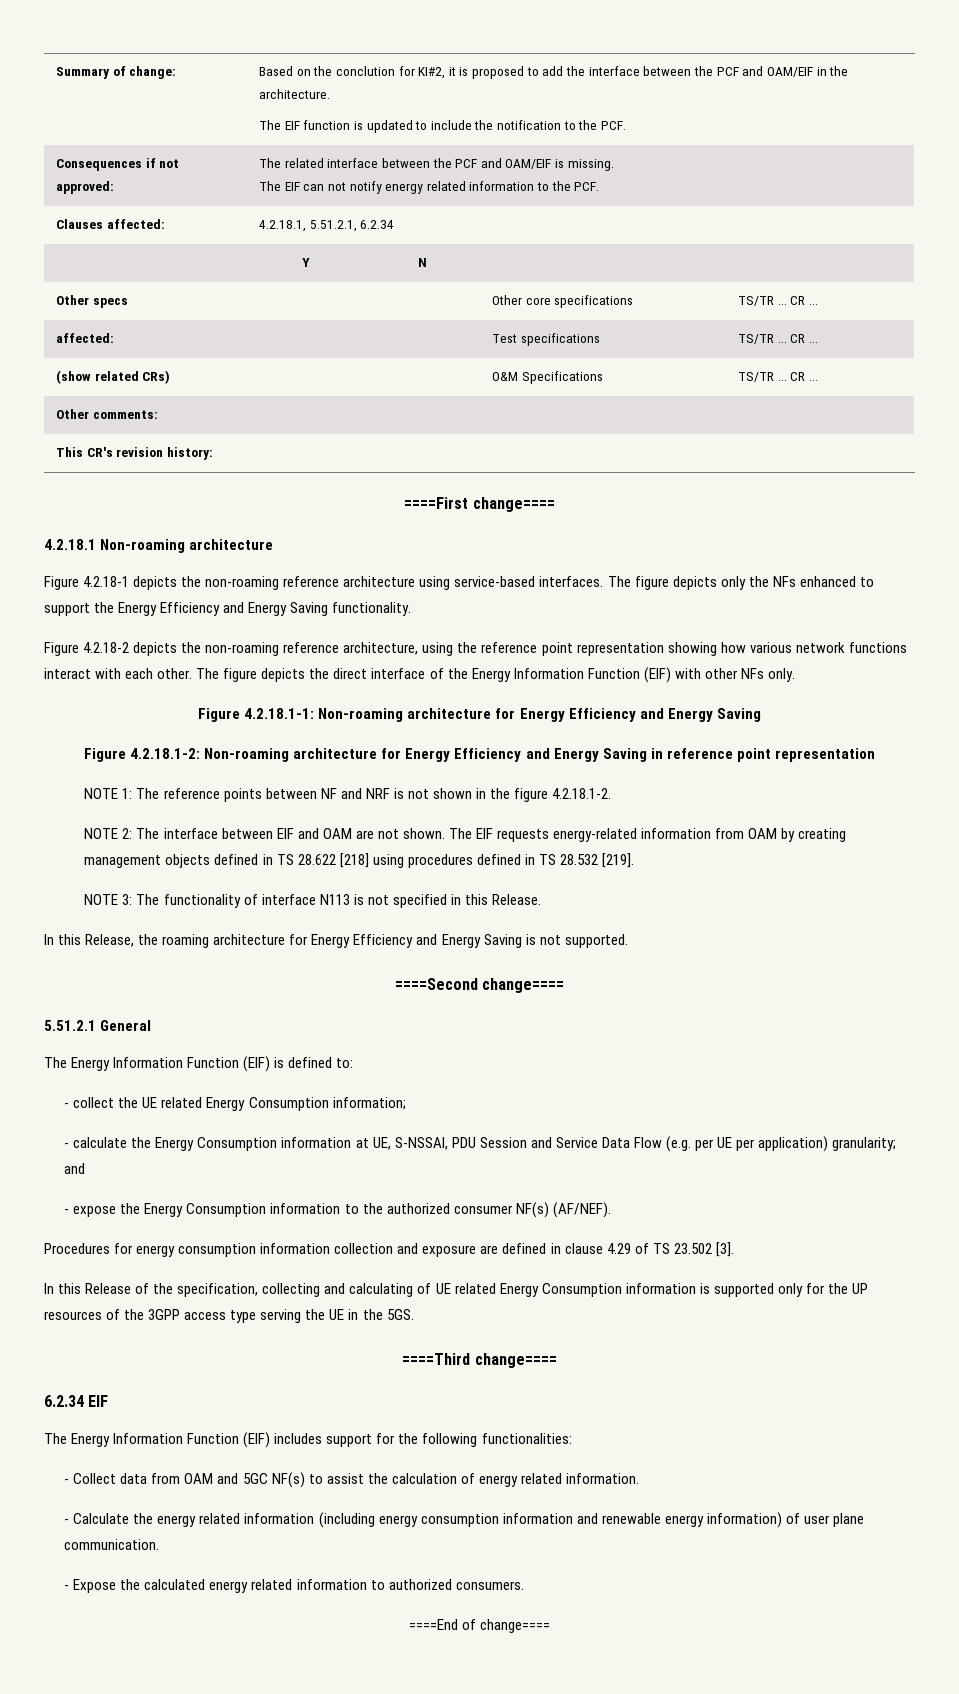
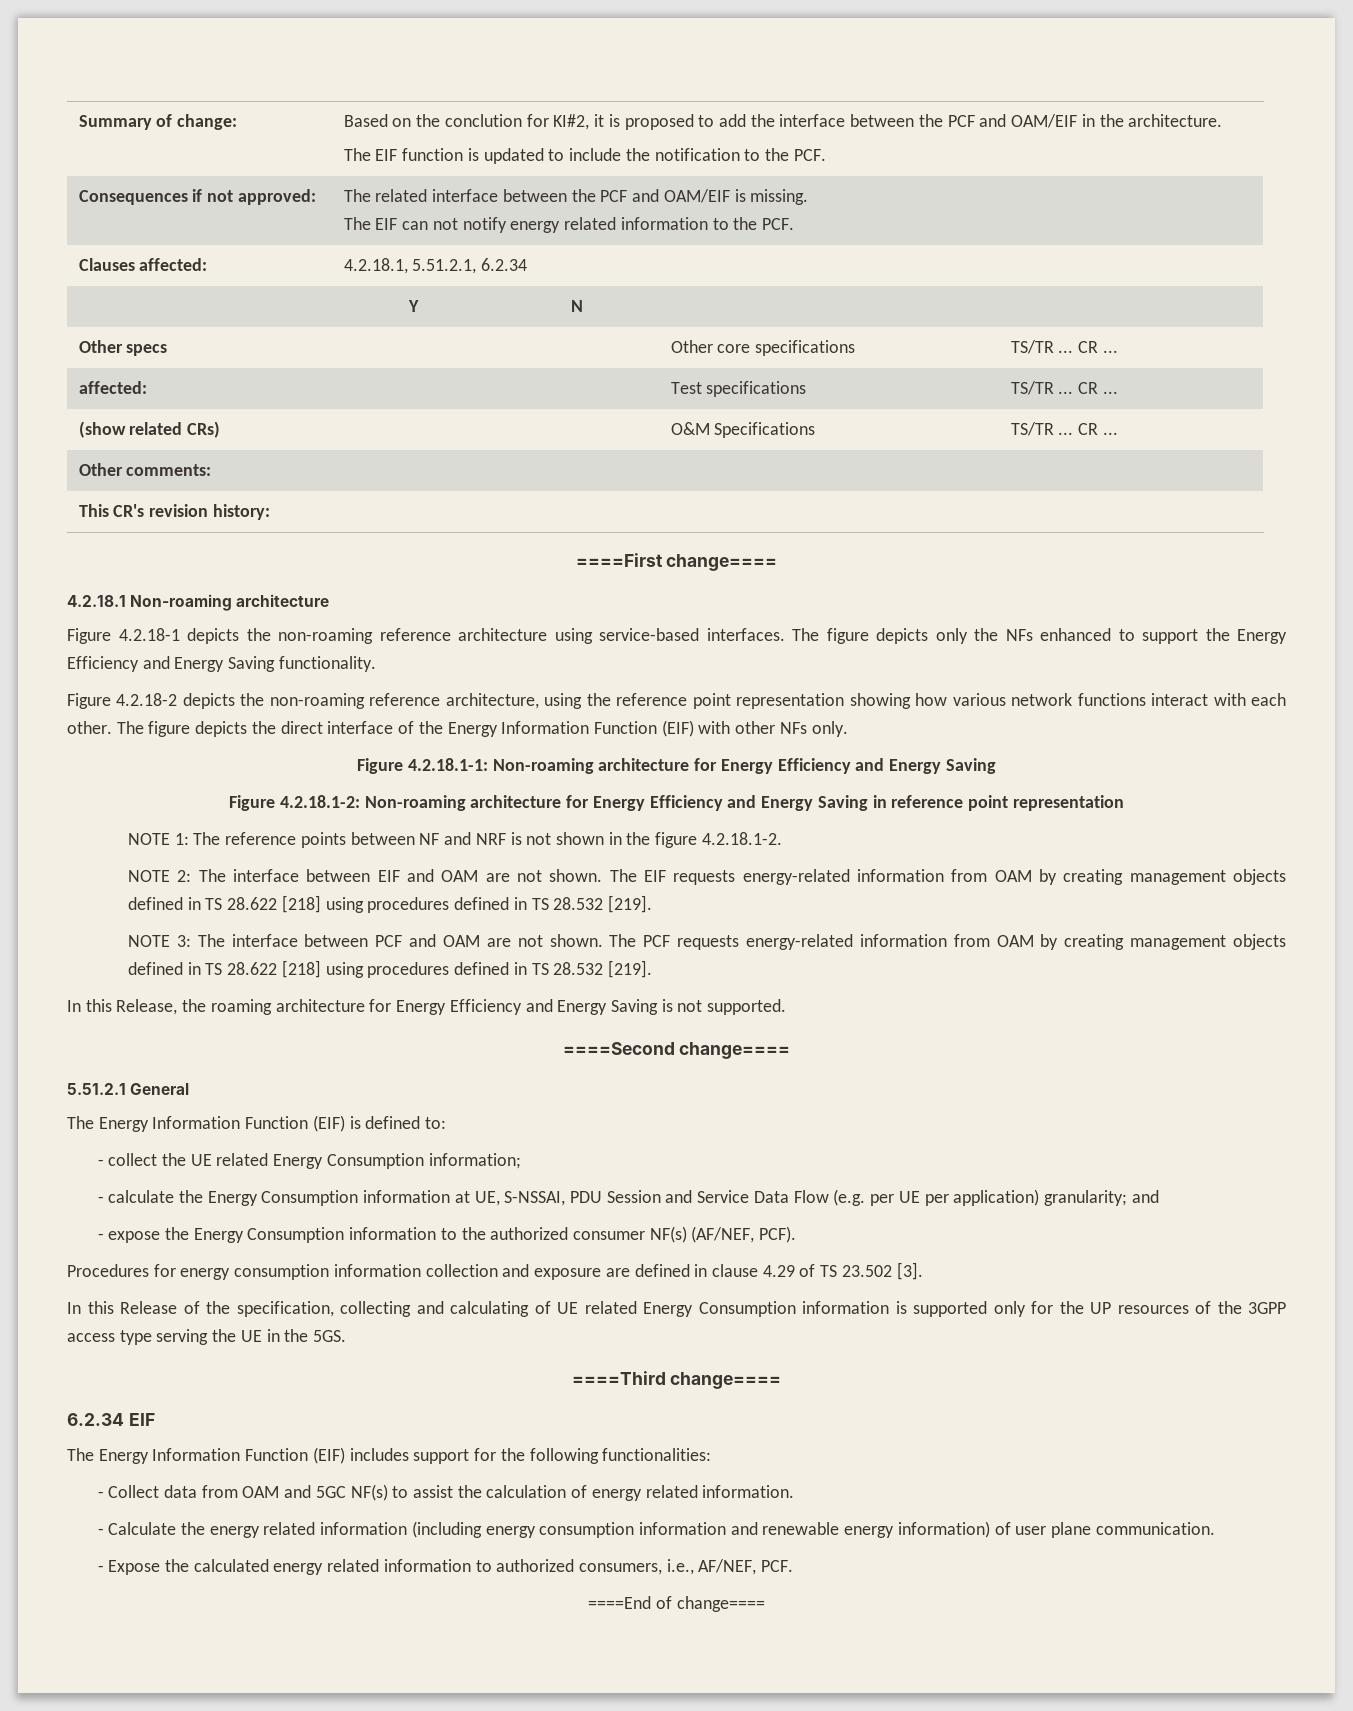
- NOTE 3: The functionality of interface N113 is not specified in this Release.
+ NOTE 3: The interface between PCF and OAM are not shown. The PCF requests energy-related information from OAM by creating management objects defined in TS 28.622 [218] using procedures defined in TS 28.532 [219].
- - expose the Energy Consumption information to the authorized consumer NF(s) (AF/NEF).
+ - expose the Energy Consumption information to the authorized consumer NF(s) (AF/NEF, PCF).
- - Expose the calculated energy related information to authorized consumers.
+ - Expose the calculated energy related information to authorized consumers, i.e., AF/NEF, PCF.

